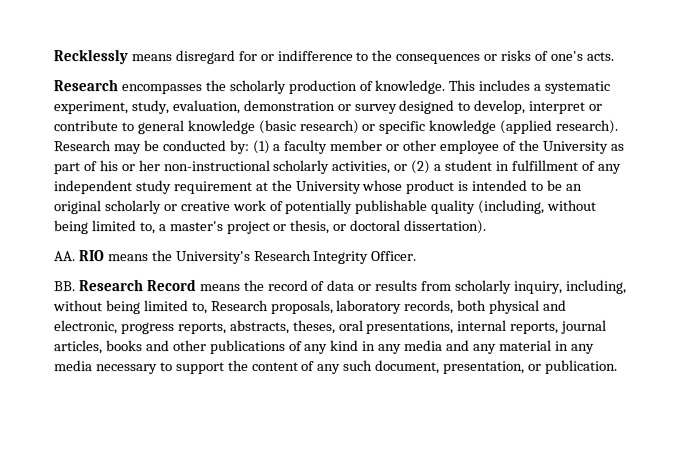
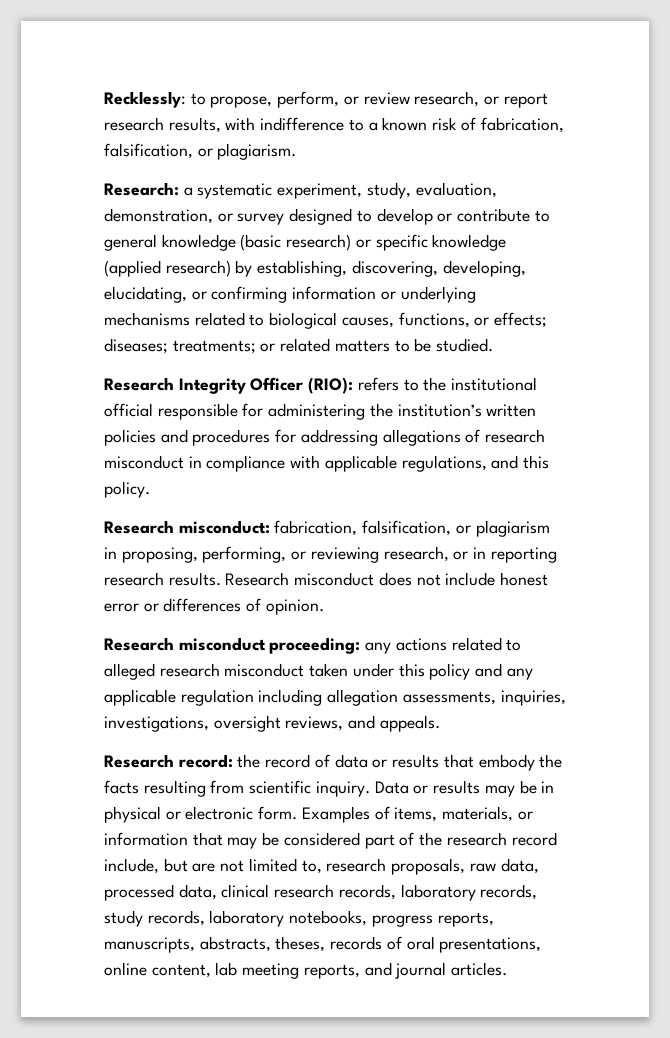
- Recklessly means disregard for or indifference to the consequences or risks of one's acts.
- Research encompasses the scholarly production of knowledge. This includes a systematic experiment, study, evaluation, demonstration or survey designed to develop, interpret or contribute to general knowledge (basic research) or specific knowledge (applied research). Research may be conducted by: (1) a faculty member or other employee of the University as part of his or her non-instructional scholarly activities, or (2) a student in fulfillment of any independent study requirement at the University whose product is intended to be an original scholarly or creative work of potentially publishable quality (including, without being limited to, a master's project or thesis, or doctoral dissertation).
- AA. RIO means the University's Research Integrity Officer.
- BB. Research Record means the record of data or results from scholarly inquiry, including, without being limited to, Research proposals, laboratory records, both physical and electronic, progress reports, abstracts, theses, oral presentations, internal reports, journal articles, books and other publications of any kind in any media and any material in any media necessary to support the content of any such document, presentation, or publication.
+ Recklessly: to propose, perform, or review research, or report research results, with indifference to a known risk of fabrication, falsification, or plagiarism.
+ Research: a systematic experiment, study, evaluation, demonstration, or survey designed to develop or contribute to general knowledge (basic research) or specific knowledge (applied research) by establishing, discovering, developing, elucidating, or confirming information or underlying mechanisms related to biological causes, functions, or effects; diseases; treatments; or related matters to be studied.
+ Research Integrity Officer (RIO): refers to the institutional official responsible for administering the institution’s written policies and procedures for addressing allegations of research misconduct in compliance with applicable regulations, and this policy.
+ Research misconduct: fabrication, falsification, or plagiarism in proposing, performing, or reviewing research, or in reporting research results. Research misconduct does not include honest error or differences of opinion.
+ Research misconduct proceeding: any actions related to alleged research misconduct taken under this policy and any applicable regulation including allegation assessments, inquiries, investigations, oversight reviews, and appeals.
+ Research record: the record of data or results that embody the facts resulting from scientific inquiry. Data or results may be in physical or electronic form. Examples of items, materials, or information that may be considered part of the research record include, but are not limited to, research proposals, raw data, processed data, clinical research records, laboratory records, study records, laboratory notebooks, progress reports, manuscripts, abstracts, theses, records of oral presentations, online content, lab meeting reports, and journal articles.

